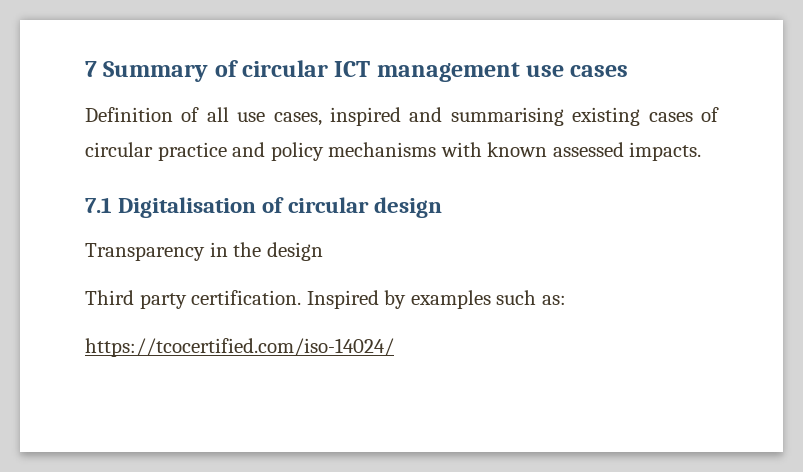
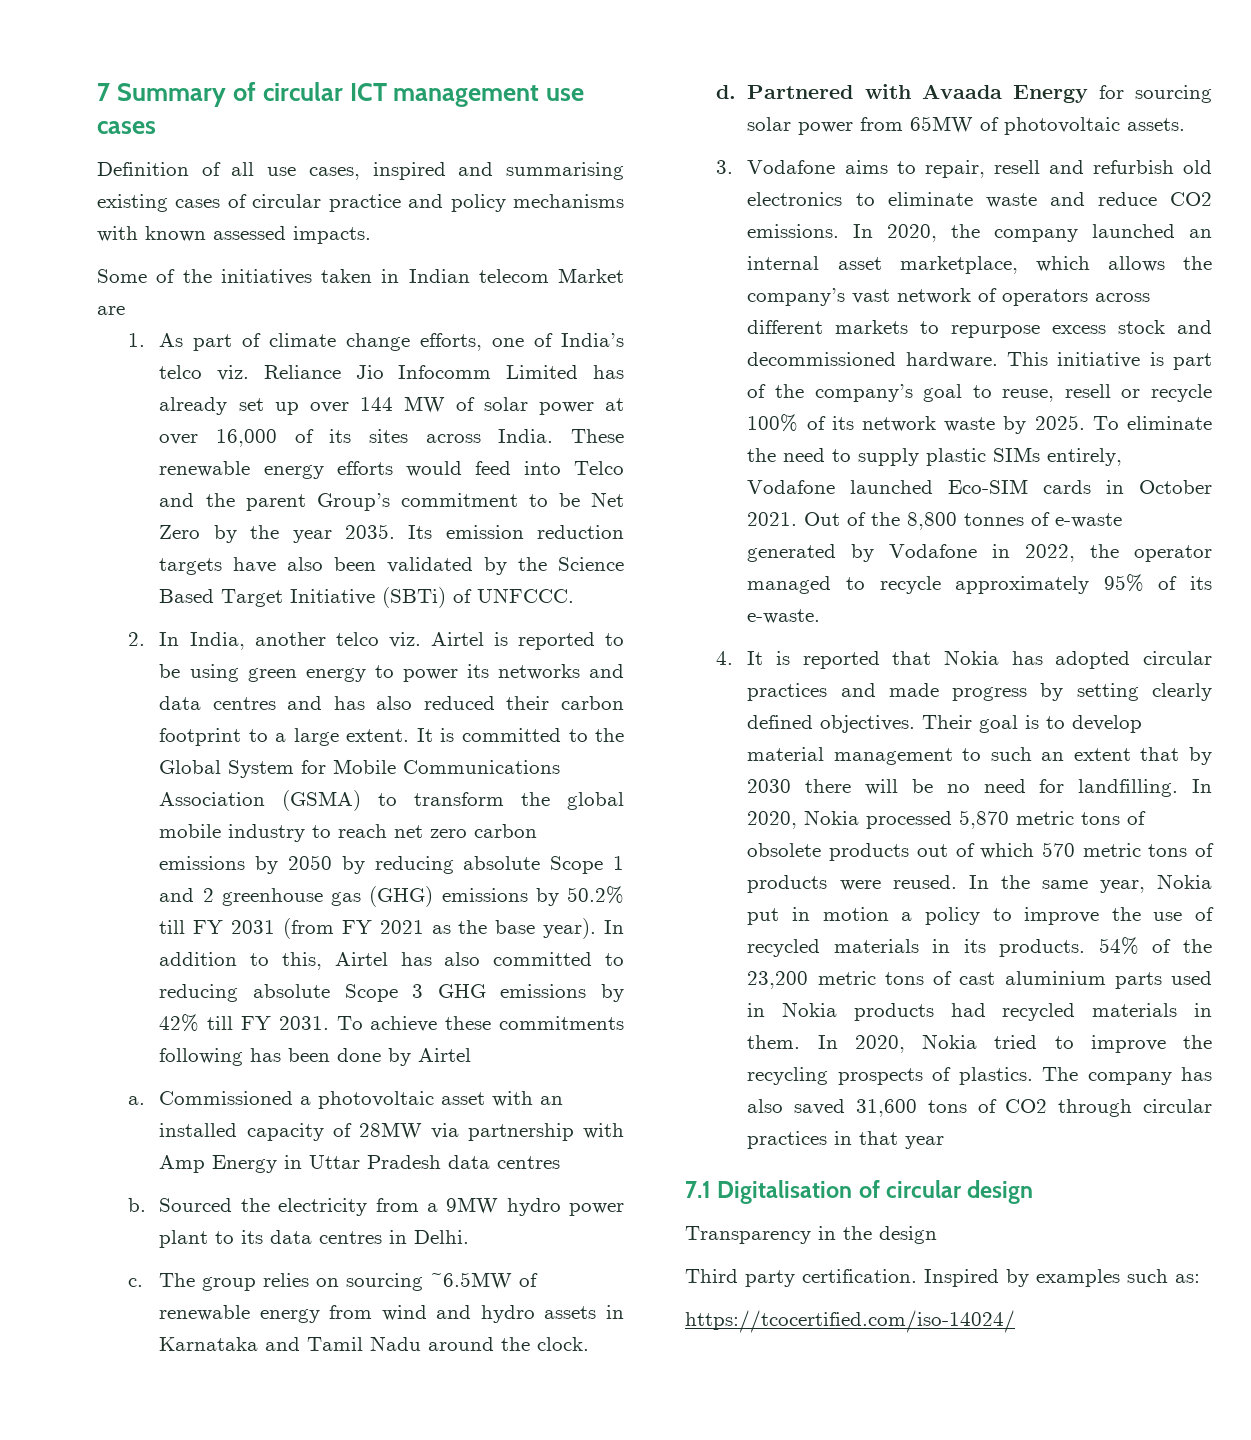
+ Some of the initiatives taken in Indian telecom Market are
+ 1. As part of climate change efforts, one of India’s telco viz. Reliance Jio Infocomm Limited has already set up over 144 MW of solar power at over 16,000 of its sites across India. These renewable energy efforts would feed into Telco and the parent Group’s commitment to be Net Zero by the year 2035. Its emission reduction targets have also been validated by the Science Based Target Initiative (SBTi) of UNFCCC.
+ 2. In India, another telco viz. Airtel is reported to be using green energy to power its networks and data centres and has also reduced their carbon footprint to a large extent. It is committed to the Global System for Mobile Communications Association (GSMA) to transform the global mobile industry to reach net zero carbon emissions by 2050 by reducing absolute Scope 1 and 2 greenhouse gas (GHG) emissions by 50.2% till FY 2031 (from FY 2021 as the base year). In addition to this, Airtel has also committed to reducing absolute Scope 3 GHG emissions by 42% till FY 2031. To achieve these commitments following has been done by Airtel
+ a. Commissioned a photovoltaic asset with an installed capacity of 28MW via partnership with Amp Energy in Uttar Pradesh data centres
+ b. Sourced the electricity from a 9MW hydro power plant to its data centres in Delhi.
+ c. The group relies on sourcing ~6.5MW of renewable energy from wind and hydro assets in Karnataka and Tamil Nadu around the clock.
+ d. Partnered with Avaada Energy for sourcing solar power from 65MW of photovoltaic assets.
+ 3. Vodafone aims to repair, resell and refurbish old electronics to eliminate waste and reduce CO2 emissions. In 2020, the company launched an internal asset marketplace, which allows the company’s vast network of operators across different markets to repurpose excess stock and decommissioned hardware. This initiative is part of the company’s goal to reuse, resell or recycle 100% of its network waste by 2025. To eliminate the need to supply plastic SIMs entirely, Vodafone launched Eco-SIM cards in October 2021. Out of the 8,800 tonnes of e-waste generated by Vodafone in 2022, the operator managed to recycle approximately 95% of its e-waste.
+ 4. It is reported that Nokia has adopted circular practices and made progress by setting clearly defined objectives. Their goal is to develop material management to such an extent that by 2030 there will be no need for landfilling. In 2020, Nokia processed 5,870 metric tons of obsolete products out of which 570 metric tons of products were reused. In the same year, Nokia put in motion a policy to improve the use of recycled materials in its products. 54% of the 23,200 metric tons of cast aluminium parts used in Nokia products had recycled materials in them. In 2020, Nokia tried to improve the recycling prospects of plastics. The company has also saved 31,600 tons of CO2 through circular practices in that year

